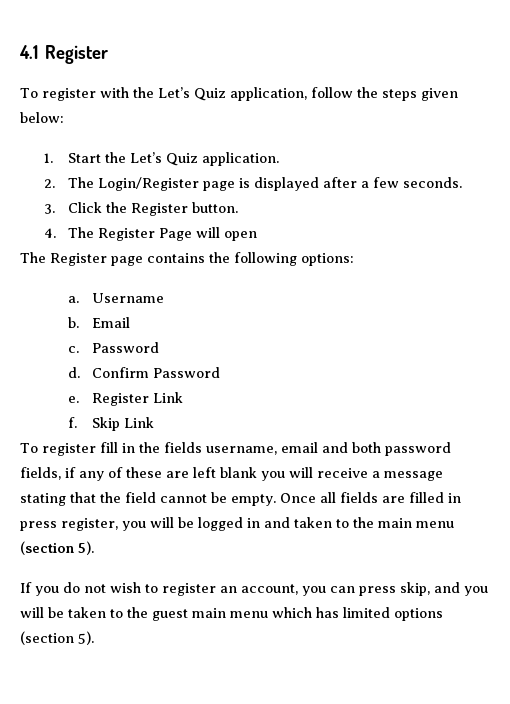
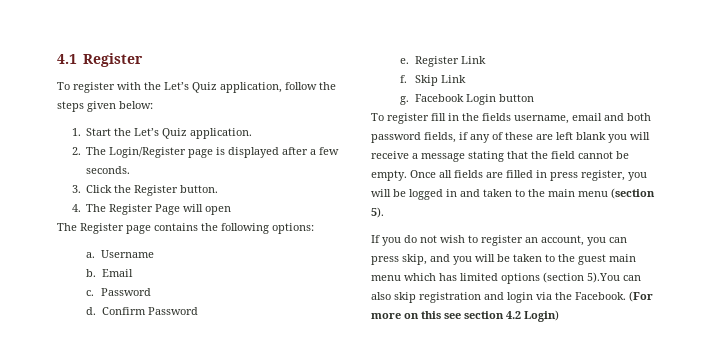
+ g. Facebook Login button
- If you do not wish to register an account, you can press skip, and you will be taken to the guest main menu which has limited options (section 5).
+ If you do not wish to register an account, you can press skip, and you will be taken to the guest main menu which has limited options (section 5).You can also skip registration and login via the Facebook. (For more on this see section 4.2 Login)

